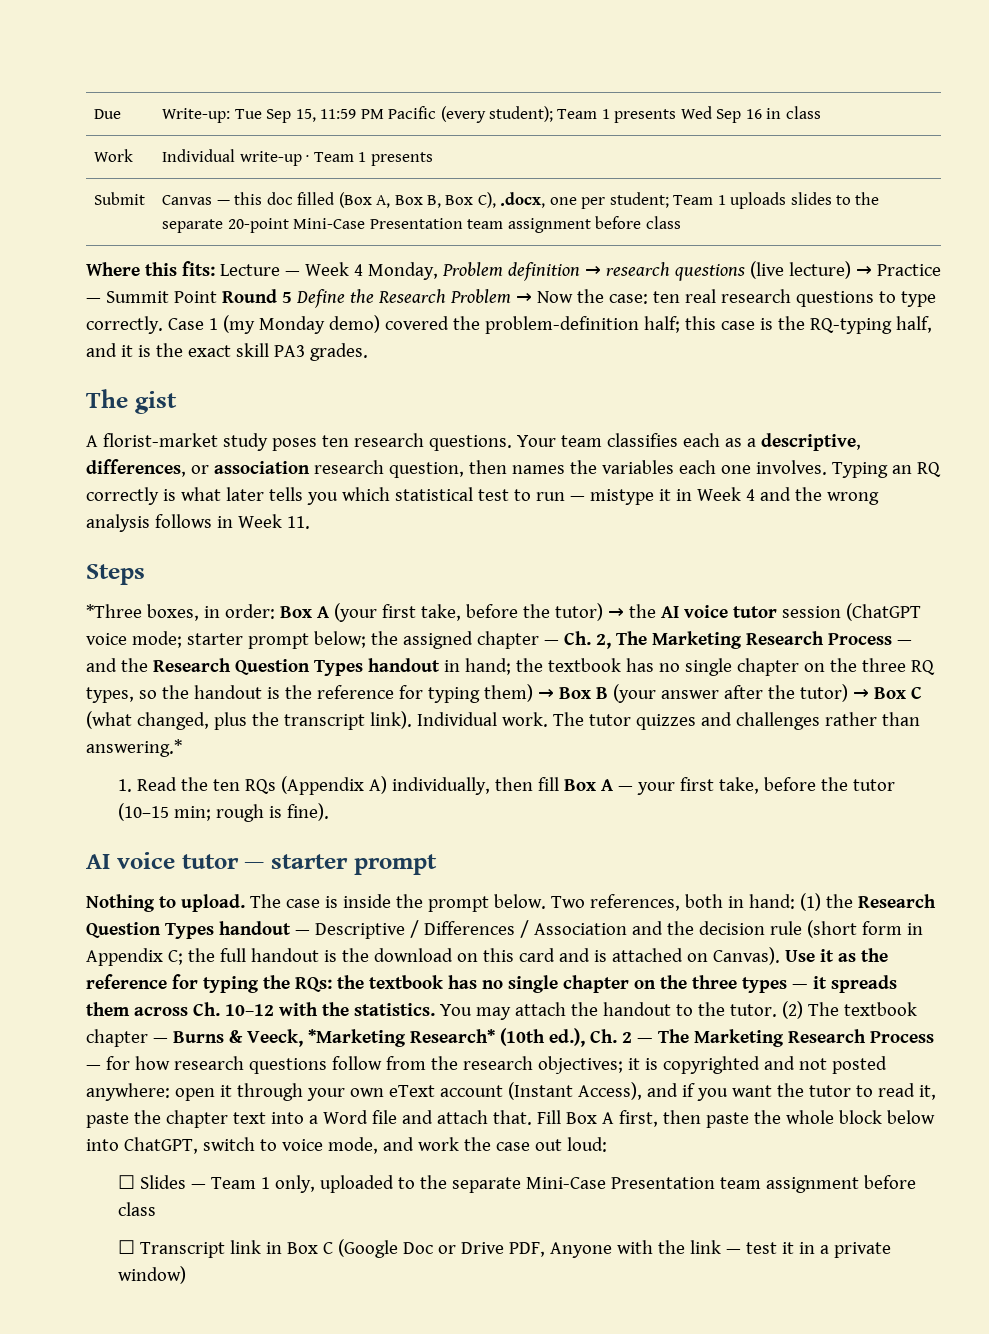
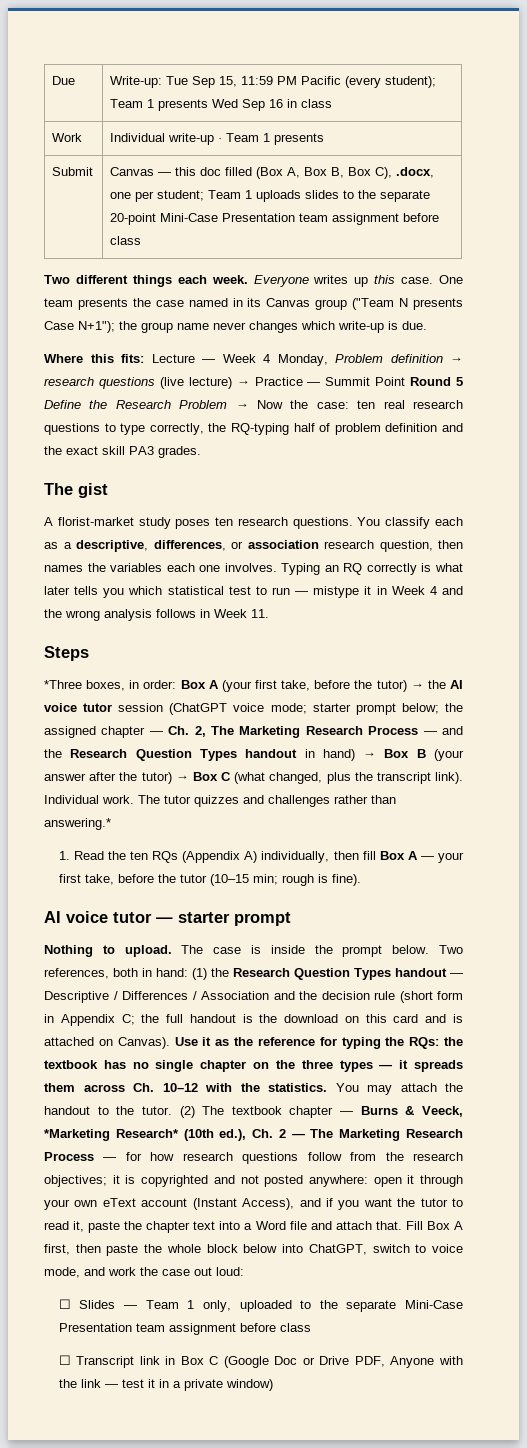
+ Two different things each week. Everyone writes up this case. One team presents the case named in its Canvas group ("Team N presents Case N+1"); the group name never changes which write-up is due.
- Where this fits: Lecture — Week 4 Monday, Problem definition → research questions (live lecture) → Practice — Summit Point Round 5 Define the Research Problem → Now the case: ten real research questions to type correctly. Case 1 (my Monday demo) covered the problem-definition half; this case is the RQ-typing half, and it is the exact skill PA3 grades.
+ Where this fits: Lecture — Week 4 Monday, Problem definition → research questions (live lecture) → Practice — Summit Point Round 5 Define the Research Problem → Now the case: ten real research questions to type correctly, the RQ-typing half of problem definition and the exact skill PA3 grades.
- Your team classifies each as a descriptive, differences, or association research question, then names the variables each one involves.
+ You classify each as a descriptive, differences, or association research question, then names the variables each one involves.
- *Three boxes, in order: Box A (your first take, before the tutor) → the AI voice tutor session (ChatGPT voice mode; starter prompt below; the assigned chapter — Ch. 2, The Marketing Research Process — and the Research Question Types handout in hand; the textbook has no single chapter on the three RQ types, so the handout is the reference for typing them) → Box B (your answer after the tutor) → Box C (what changed, plus the transcript link).
+ *Three boxes, in order: Box A (your first take, before the tutor) → the AI voice tutor session (ChatGPT voice mode; starter prompt below; the assigned chapter — Ch. 2, The Marketing Research Process — and the Research Question Types handout in hand) → Box B (your answer after the tutor) → Box C (what changed, plus the transcript link).

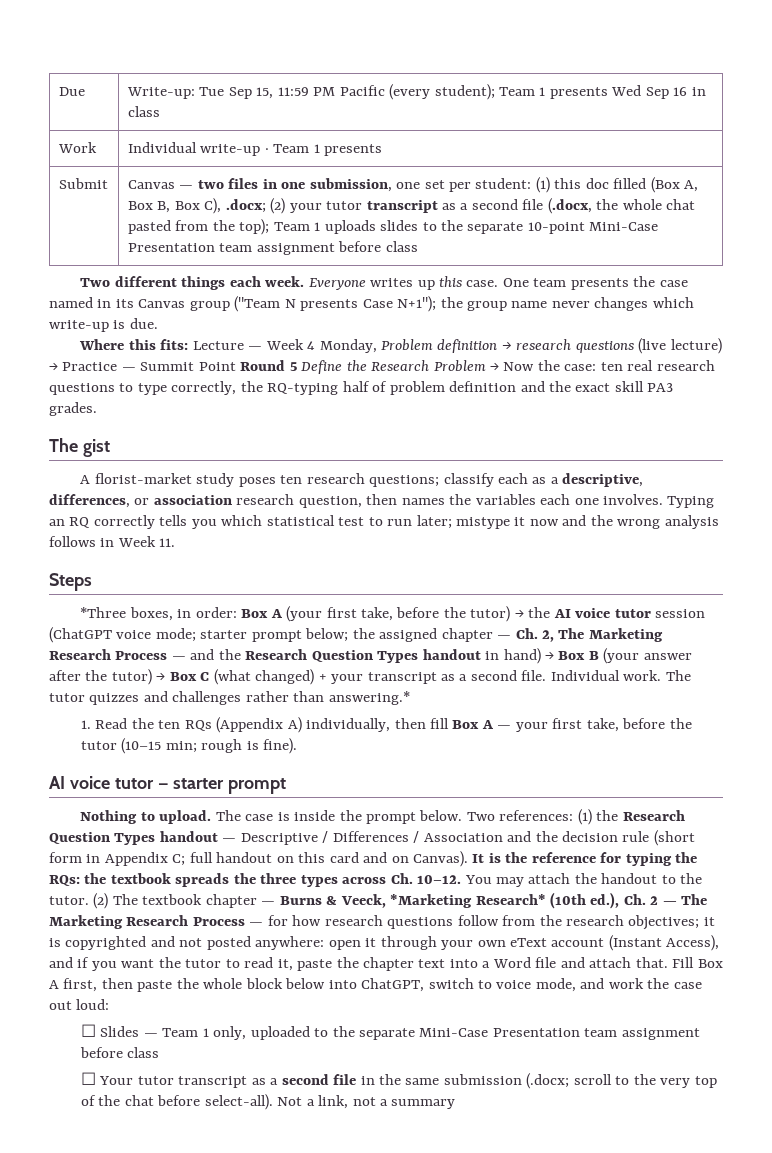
- Canvas — this doc filled (Box A, Box B, Box C), .docx, one per student; Team 1 uploads slides to the separate 20-point Mini-Case Presentation team assignment before class
+ Canvas — two files in one submission, one set per student: (1) this doc filled (Box A, Box B, Box C), .docx; (2) your tutor transcript as a second file (.docx, the whole chat pasted from the top); Team 1 uploads slides to the separate 10-point Mini-Case Presentation team assignment before class
- A florist-market study poses ten research questions. You classify each as a descriptive, differences, or association research question, then names the variables each one involves.
+ A florist-market study poses ten research questions; classify each as a descriptive, differences, or association research question, then names the variables each one involves.
- Typing an RQ correctly is what later tells you which statistical test to run — mistype it in Week 4 and the wrong analysis follows in Week 11.
+ Typing an RQ correctly tells you which statistical test to run later; mistype it now and the wrong analysis follows in Week 11.
- *Three boxes, in order: Box A (your first take, before the tutor) → the AI voice tutor session (ChatGPT voice mode; starter prompt below; the assigned chapter — Ch. 2, The Marketing Research Process — and the Research Question Types handout in hand) → Box B (your answer after the tutor) → Box C (what changed, plus the transcript link).
+ *Three boxes, in order: Box A (your first take, before the tutor) → the AI voice tutor session (ChatGPT voice mode; starter prompt below; the assigned chapter — Ch. 2, The Marketing Research Process — and the Research Question Types handout in hand) → Box B (your answer after the tutor) → Box C (what changed) + your transcript as a second file.
- Two references, both in hand: (1) the Research Question Types handout — Descriptive / Differences / Association and the decision rule (short form in Appendix C; the full handout is the download on this card and is attached on Canvas). Use it as the reference for typing the RQs: the textbook has no single chapter on the three types — it spreads them across Ch. 10–12 with the statistics.
+ Two references: (1) the Research Question Types handout — Descriptive / Differences / Association and the decision rule (short form in Appendix C; full handout on this card and on Canvas). It is the reference for typing the RQs: the textbook spreads the three types across Ch. 10–12.
- ☐ Transcript link in Box C (Google Doc or Drive PDF, Anyone with the link — test it in a private window)
+ ☐ Your tutor transcript as a second file in the same submission (.docx; scroll to the very top of the chat before select-all). Not a link, not a summary

